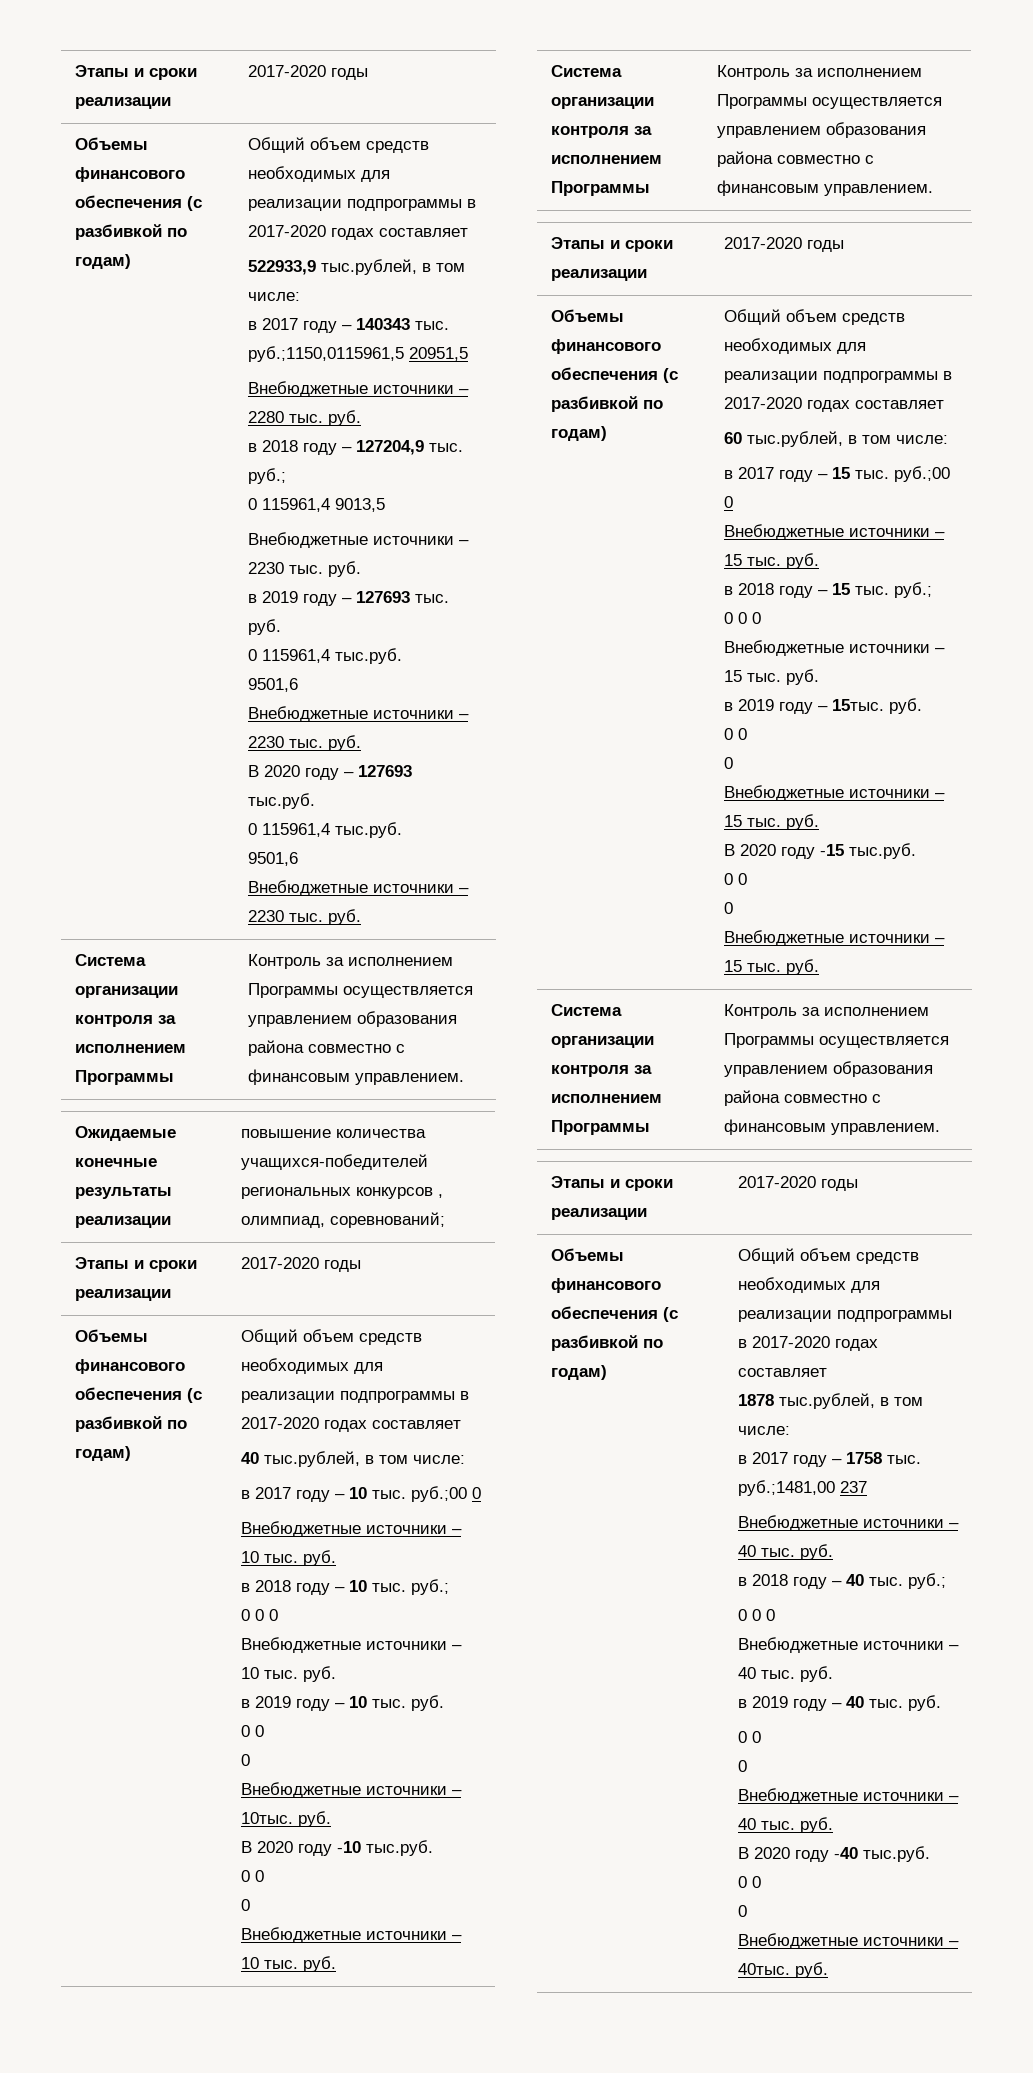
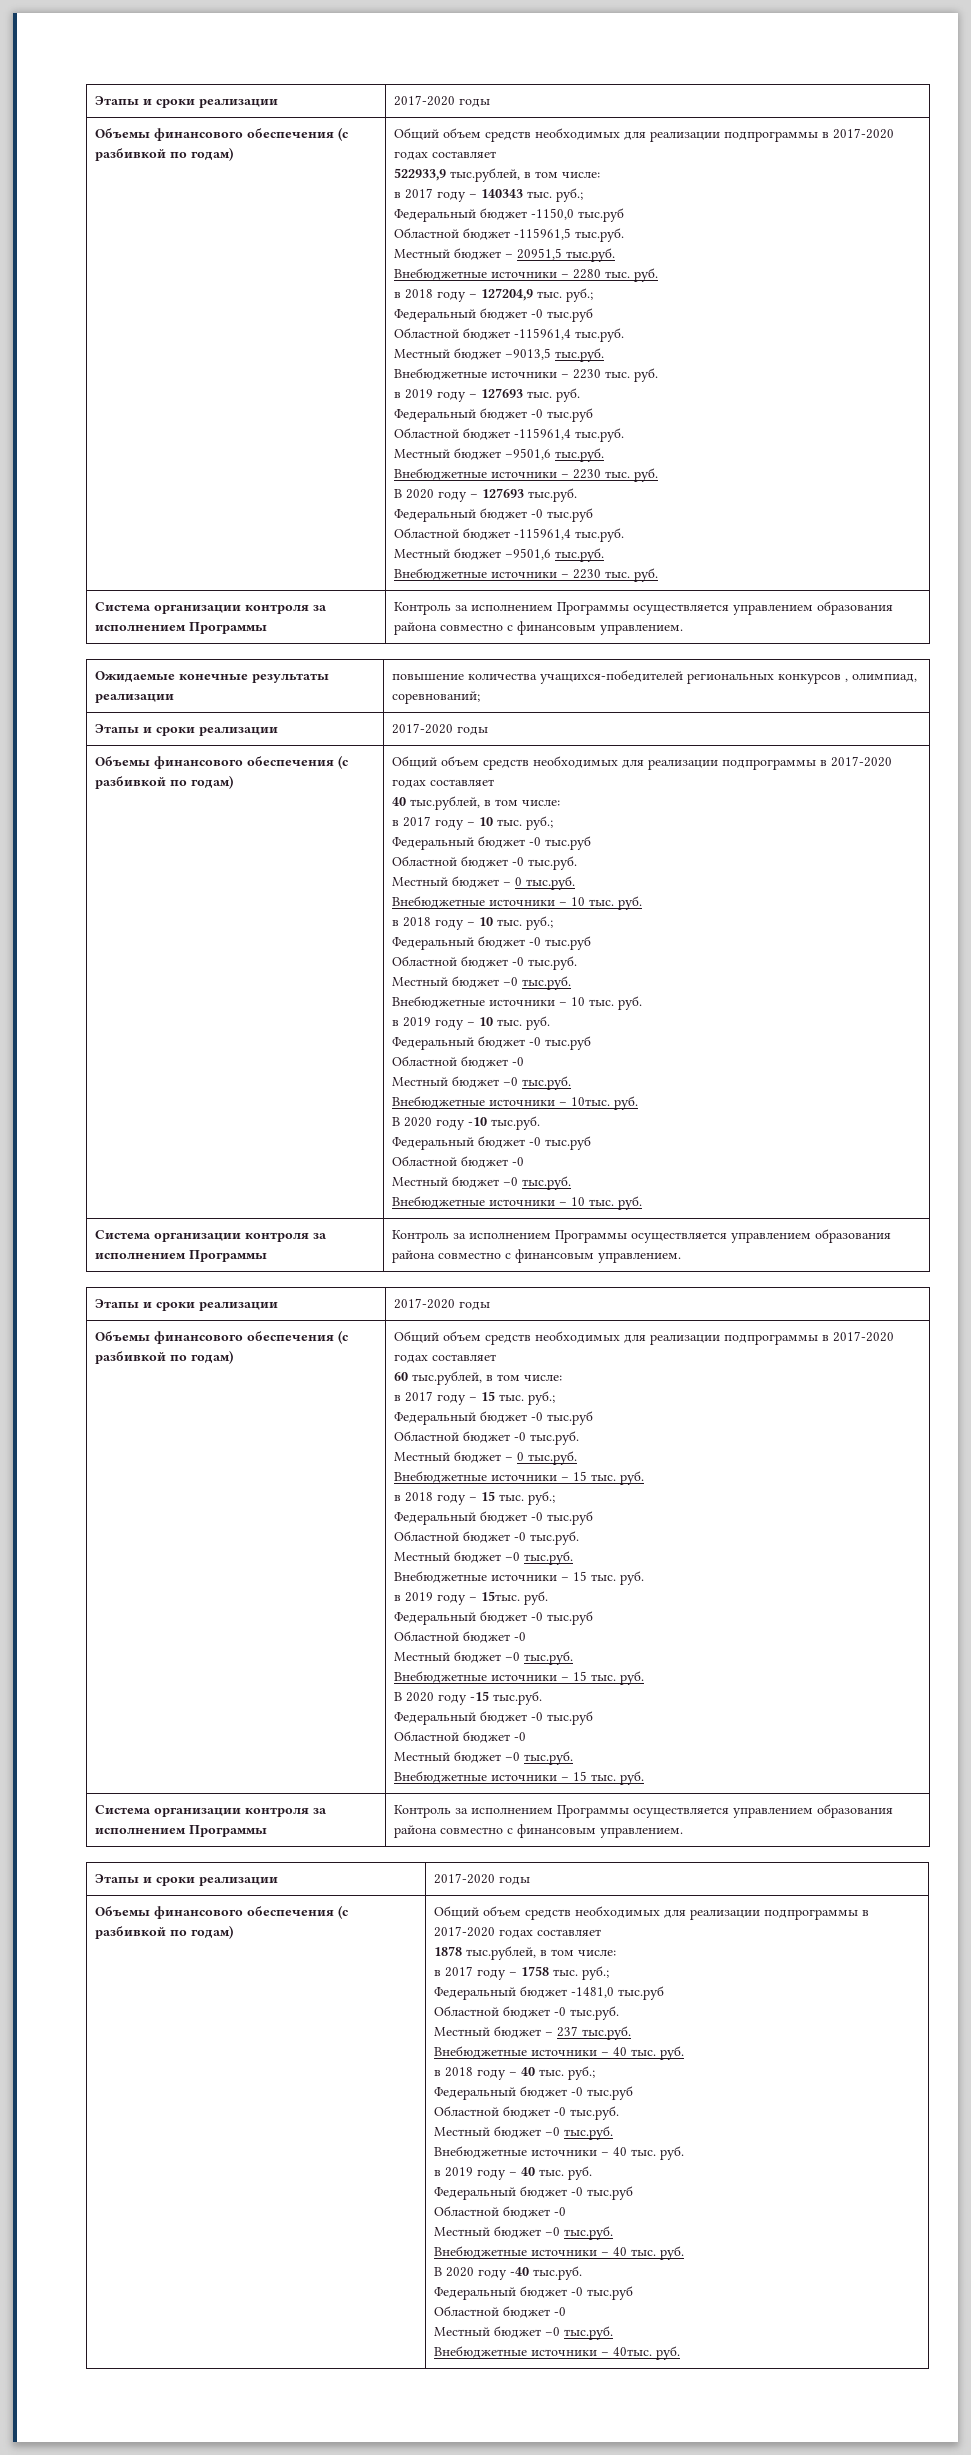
- в 2017 году – 140343 тыс. руб.;1150,0115961,5 20951,5
+ в 2017 году – 140343 тыс. руб.;
+ Федеральный бюджет -1150,0 тыс.руб
+ Областной бюджет -115961,5 тыс.руб.
+ Местный бюджет – 20951,5 тыс.руб.
  в 2018 году – 127204,9 тыс. руб.;
- 0 115961,4 9013,5
+ Федеральный бюджет -0 тыс.руб
+ Областной бюджет -115961,4 тыс.руб.
+ Местный бюджет –9013,5 тыс.руб.
  в 2019 году – 127693 тыс. руб.
- 0 115961,4 тыс.руб.
- 9501,6
+ Федеральный бюджет -0 тыс.руб
+ Областной бюджет -115961,4 тыс.руб.
+ Местный бюджет –9501,6 тыс.руб.
  В 2020 году – 127693 тыс.руб.
- 0 115961,4 тыс.руб.
- 9501,6
+ Федеральный бюджет -0 тыс.руб
+ Областной бюджет -115961,4 тыс.руб.
+ Местный бюджет –9501,6 тыс.руб.
- в 2017 году – 10 тыс. руб.;00 0
+ в 2017 году – 10 тыс. руб.;
+ Федеральный бюджет -0 тыс.руб
+ Областной бюджет -0 тыс.руб.
+ Местный бюджет – 0 тыс.руб.
  в 2018 году – 10 тыс. руб.;
- 0 0 0
+ Федеральный бюджет -0 тыс.руб
+ Областной бюджет -0 тыс.руб.
+ Местный бюджет –0 тыс.руб.
  в 2019 году – 10 тыс. руб.
- 0 0
- 0
+ Федеральный бюджет -0 тыс.руб
+ Областной бюджет -0
+ Местный бюджет –0 тыс.руб.
  В 2020 году -10 тыс.руб.
- 0 0
- 0
+ Федеральный бюджет -0 тыс.руб
+ Областной бюджет -0
+ Местный бюджет –0 тыс.руб.
- в 2017 году – 15 тыс. руб.;00 0
+ в 2017 году – 15 тыс. руб.;
+ Федеральный бюджет -0 тыс.руб
+ Областной бюджет -0 тыс.руб.
+ Местный бюджет – 0 тыс.руб.
  в 2018 году – 15 тыс. руб.;
- 0 0 0
+ Федеральный бюджет -0 тыс.руб
+ Областной бюджет -0 тыс.руб.
+ Местный бюджет –0 тыс.руб.
  в 2019 году – 15тыс. руб.
- 0 0
- 0
+ Федеральный бюджет -0 тыс.руб
+ Областной бюджет -0
+ Местный бюджет –0 тыс.руб.
  В 2020 году -15 тыс.руб.
- 0 0
- 0
+ Федеральный бюджет -0 тыс.руб
+ Областной бюджет -0
+ Местный бюджет –0 тыс.руб.
- в 2017 году – 1758 тыс. руб.;1481,00 237
+ в 2017 году – 1758 тыс. руб.;
+ Федеральный бюджет -1481,0 тыс.руб
+ Областной бюджет -0 тыс.руб.
+ Местный бюджет – 237 тыс.руб.
  в 2018 году – 40 тыс. руб.;
- 0 0 0
+ Федеральный бюджет -0 тыс.руб
+ Областной бюджет -0 тыс.руб.
+ Местный бюджет –0 тыс.руб.
  в 2019 году – 40 тыс. руб.
- 0 0
- 0
+ Федеральный бюджет -0 тыс.руб
+ Областной бюджет -0
+ Местный бюджет –0 тыс.руб.
  В 2020 году -40 тыс.руб.
- 0 0
- 0
+ Федеральный бюджет -0 тыс.руб
+ Областной бюджет -0
+ Местный бюджет –0 тыс.руб.

